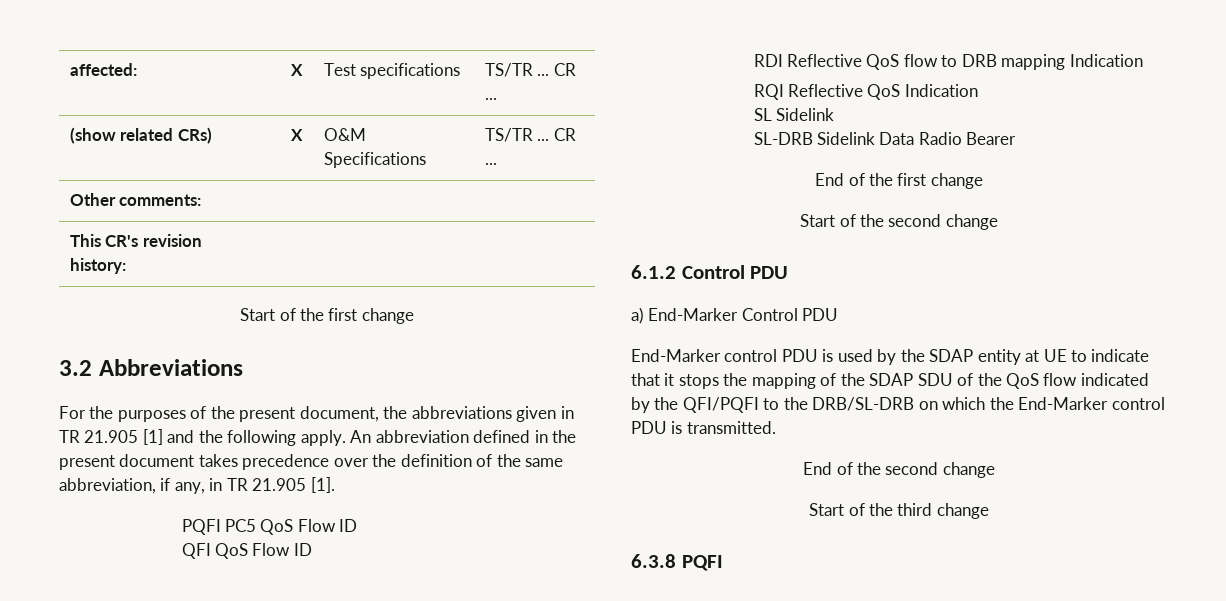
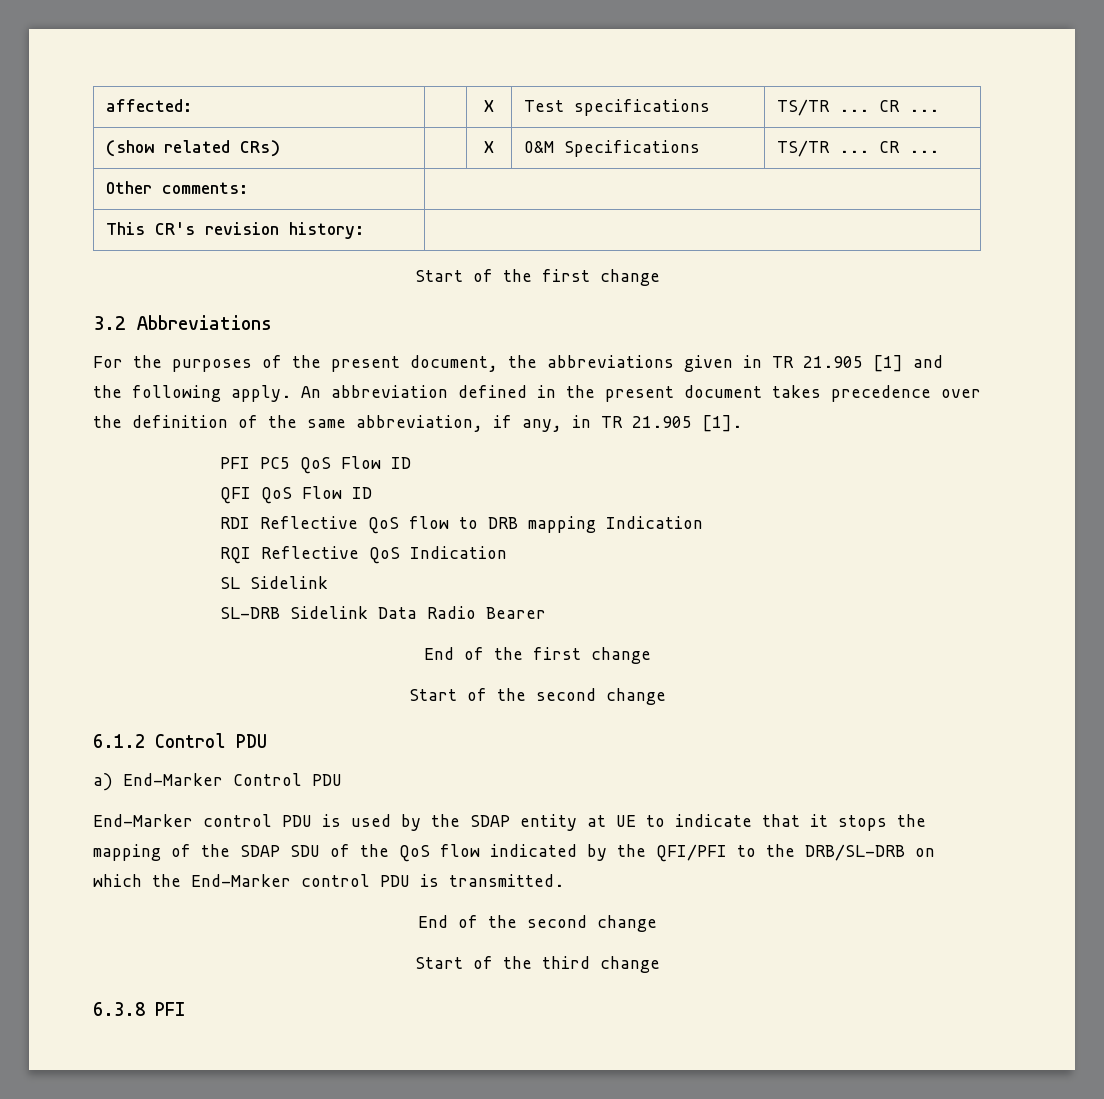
- PQFI PC5 QoS Flow ID
+ PFI PC5 QoS Flow ID
- End-Marker control PDU is used by the SDAP entity at UE to indicate that it stops the mapping of the SDAP SDU of the QoS flow indicated by the QFI/PQFI to the DRB/SL-DRB on which the End-Marker control PDU is transmitted.
+ End-Marker control PDU is used by the SDAP entity at UE to indicate that it stops the mapping of the SDAP SDU of the QoS flow indicated by the QFI/PFI to the DRB/SL-DRB on which the End-Marker control PDU is transmitted.
- 6.3.8 PQFI
+ 6.3.8 PFI

